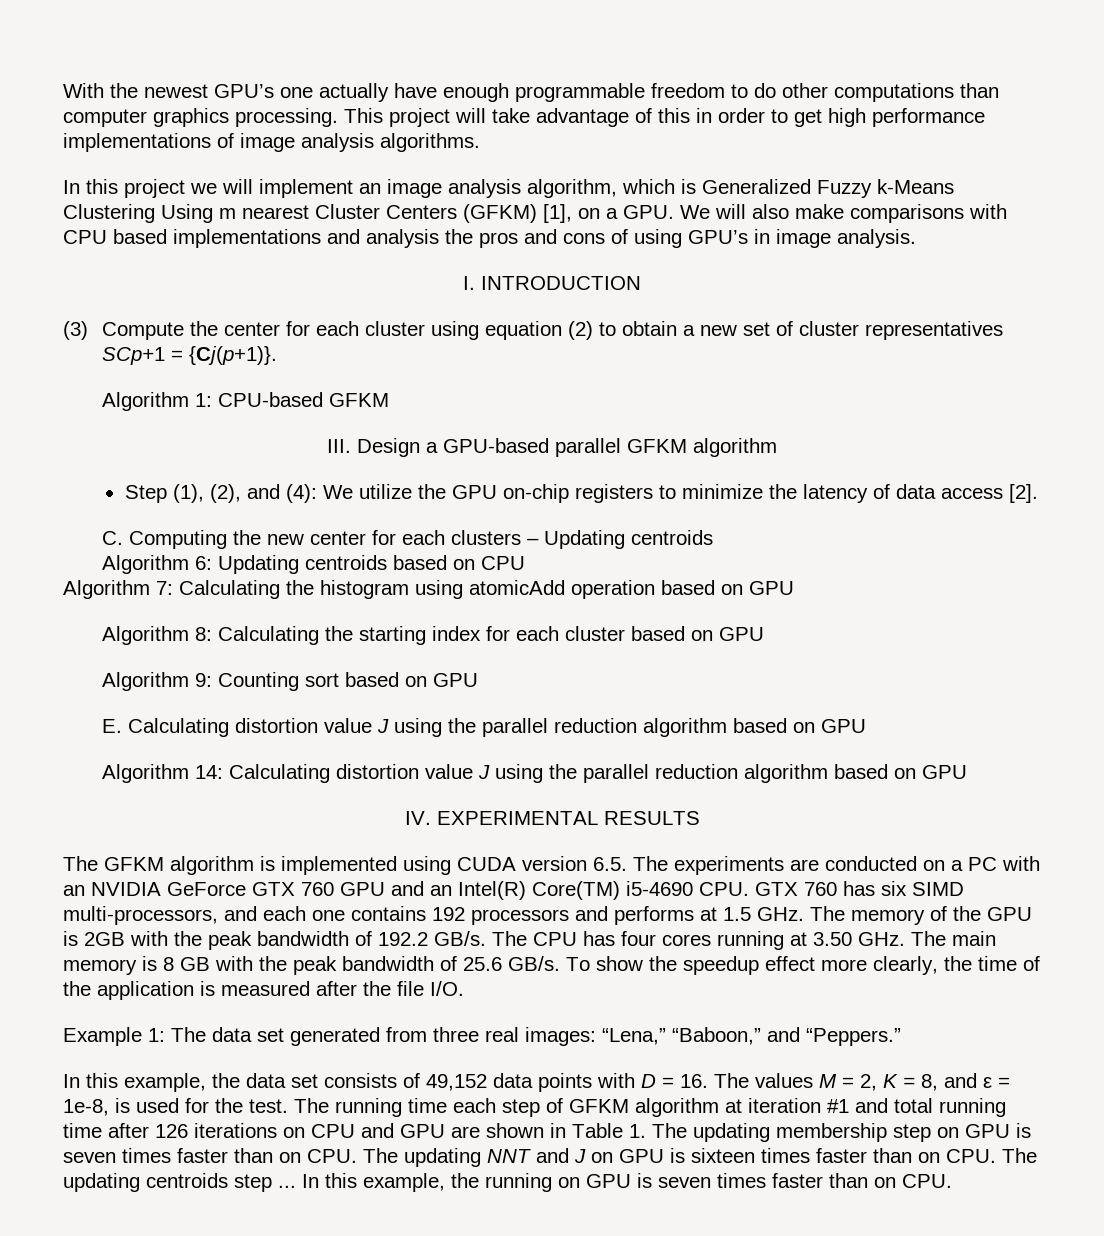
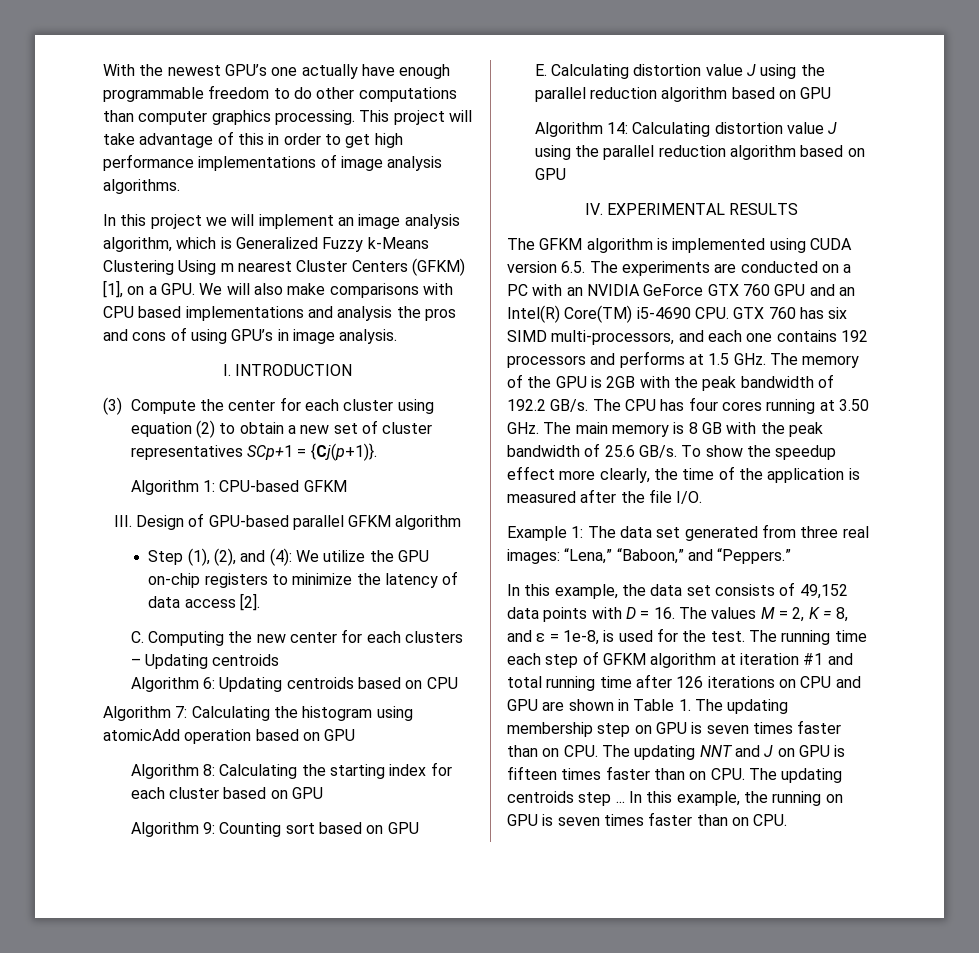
- III. Design a GPU-based parallel GFKM algorithm
+ III. Design of GPU-based parallel GFKM algorithm
- The running time each step of GFKM algorithm at iteration #1 and total running time after 126 iterations on CPU and GPU are shown in Table 1. The updating membership step on GPU is seven times faster than on CPU. The updating NNT and J on GPU is sixteen times faster than on CPU. The updating centroids step ...
+ The running time each step of GFKM algorithm at iteration #1 and total running time after 126 iterations on CPU and GPU are shown in Table 1. The updating membership step on GPU is seven times faster than on CPU. The updating NNT and J on GPU is fifteen times faster than on CPU. The updating centroids step ...

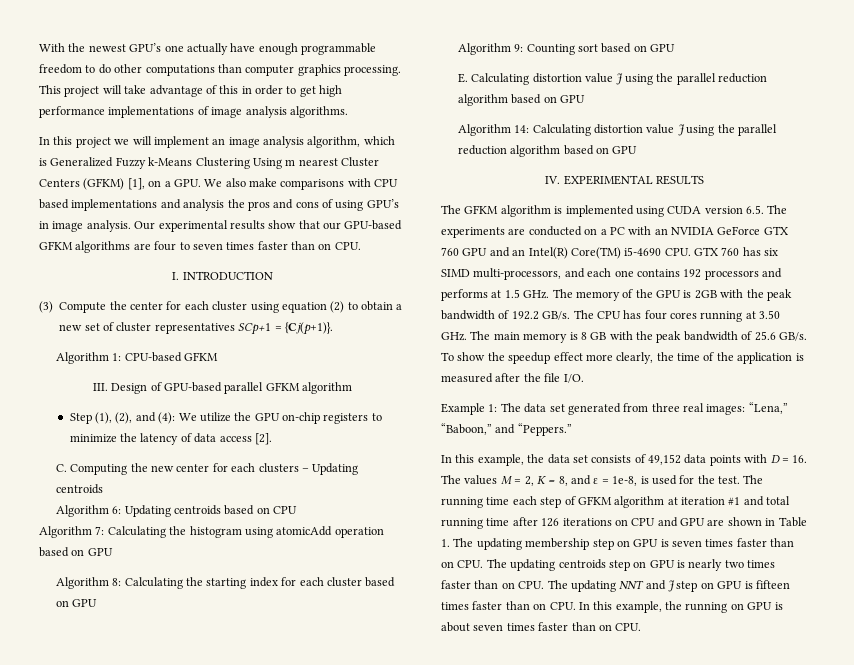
- In this project we will implement an image analysis algorithm, which is Generalized Fuzzy k-Means Clustering Using m nearest Cluster Centers (GFKM) [1], on a GPU. We will also make comparisons with CPU based implementations and analysis the pros and cons of using GPU’s in image analysis.
+ In this project we will implement an image analysis algorithm, which is Generalized Fuzzy k-Means Clustering Using m nearest Cluster Centers (GFKM) [1], on a GPU. We also make comparisons with CPU based implementations and analysis the pros and cons of using GPU’s in image analysis. Our experimental results show that our GPU-based GFKM algorithms are four to seven times faster than on CPU.
- The running time each step of GFKM algorithm at iteration #1 and total running time after 126 iterations on CPU and GPU are shown in Table 1. The updating membership step on GPU is seven times faster than on CPU. The updating NNT and J on GPU is fifteen times faster than on CPU. The updating centroids step ... In this example, the running on GPU is seven times faster than on CPU.
+ The running time each step of GFKM algorithm at iteration #1 and total running time after 126 iterations on CPU and GPU are shown in Table 1. The updating membership step on GPU is seven times faster than on CPU. The updating centroids step on GPU is nearly two times faster than on CPU. The updating NNT and J step on GPU is fifteen times faster than on CPU. In this example, the running on GPU is about seven times faster than on CPU.

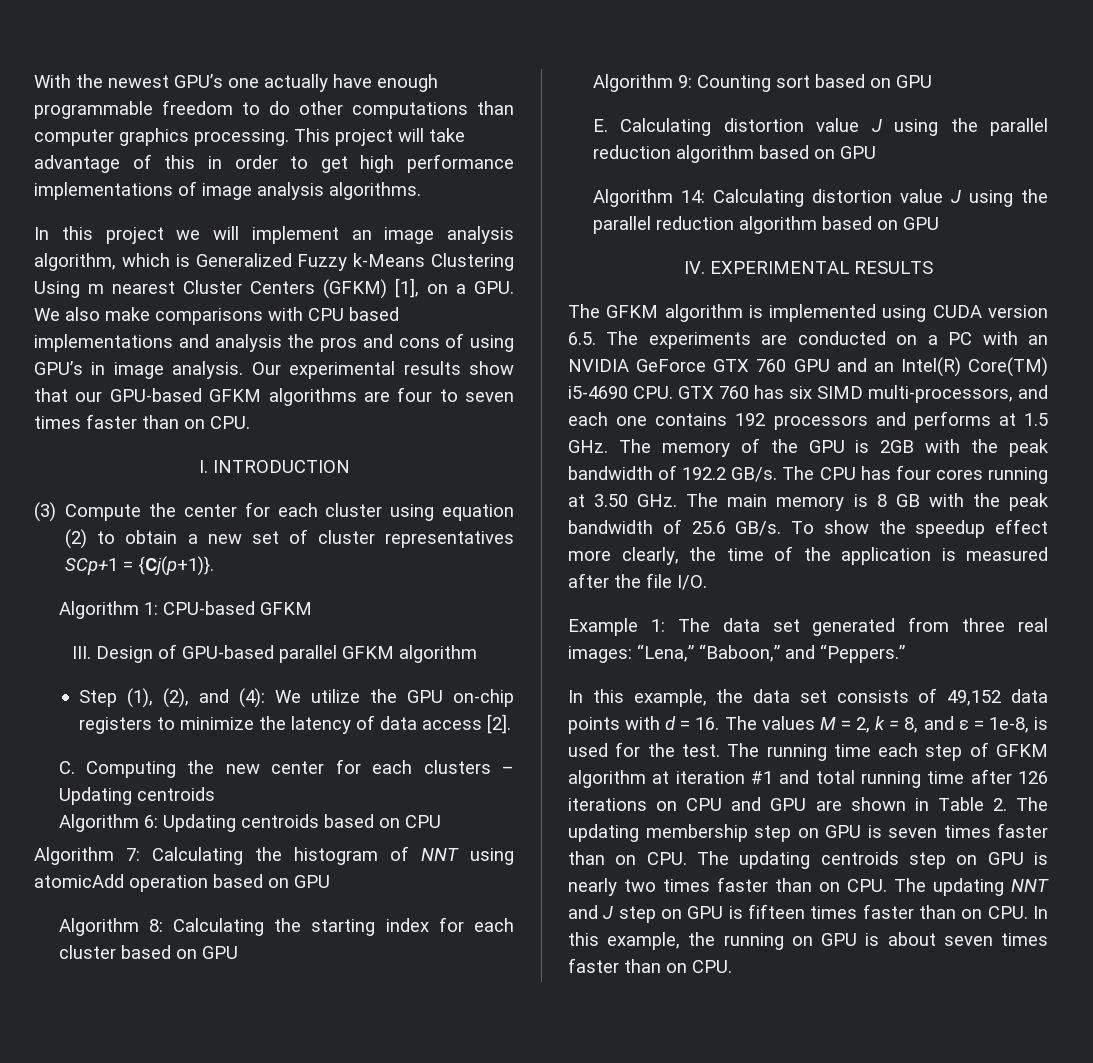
- Algorithm 7: Calculating the histogram using atomicAdd operation based on GPU
+ Algorithm 7: Calculating the histogram of NNT using atomicAdd operation based on GPU
- In this example, the data set consists of 49,152 data points with D = 16. The values M = 2, K = 8, and ε = 1e-8, is used for the test.
+ In this example, the data set consists of 49,152 data points with d = 16. The values M = 2, k = 8, and ε = 1e-8, is used for the test.
- The running time each step of GFKM algorithm at iteration #1 and total running time after 126 iterations on CPU and GPU are shown in Table 1. The updating membership step on GPU is seven times faster than on CPU. The updating centroids step on GPU is nearly two times faster than on CPU. The updating NNT and J step on GPU is fifteen times faster than on CPU. In this example, the running on GPU is about seven times faster than on CPU.
+ The running time each step of GFKM algorithm at iteration #1 and total running time after 126 iterations on CPU and GPU are shown in Table 2. The updating membership step on GPU is seven times faster than on CPU. The updating centroids step on GPU is nearly two times faster than on CPU. The updating NNT and J step on GPU is fifteen times faster than on CPU. In this example, the running on GPU is about seven times faster than on CPU.

